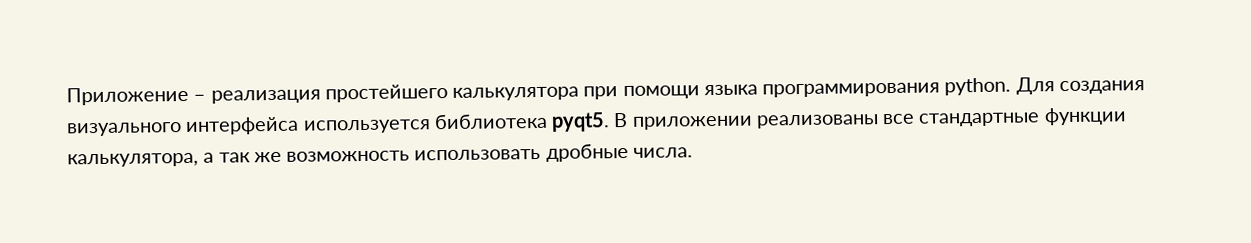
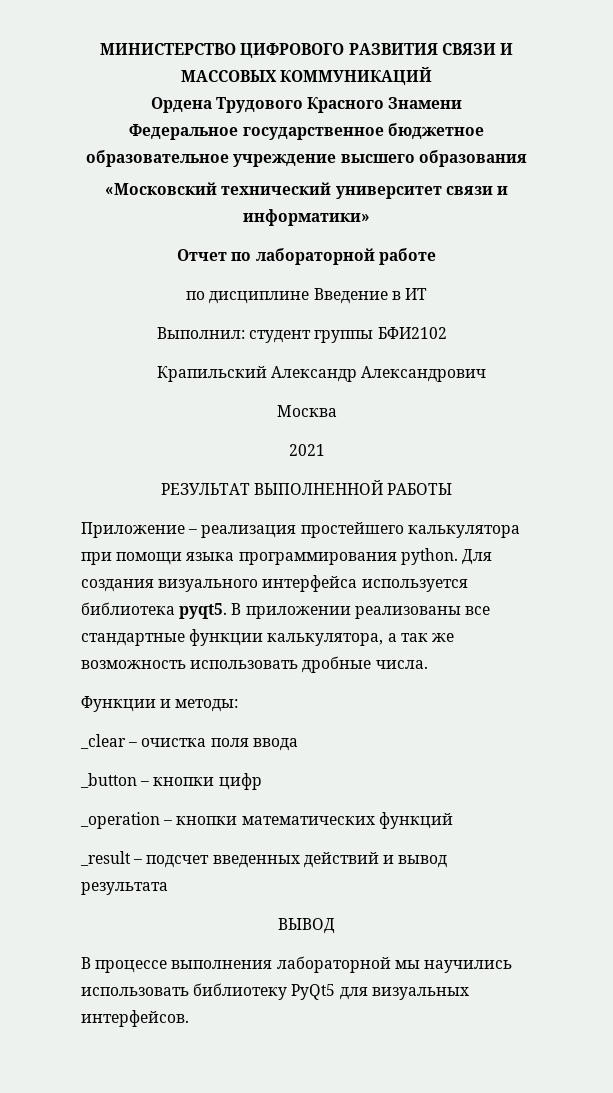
+ МИНИСТЕРСТВО ЦИФРОВОГО РАЗВИТИЯ СВЯЗИ И МАССОВЫХ КОММУНИКАЦИЙ
+ Ордена Трудового Красного Знамени
+ Федеральное государственное бюджетное образовательное учреждение высшего образования
+ «Московский технический университет связи и информатики»
+ Отчет по лабораторной работе
+ по дисциплине Введение в ИТ
+ Выполнил: студент группы БФИ2102
+ Крапильский Александр Александрович
+ Москва
+ 2021
+ РЕЗУЛЬТАТ ВЫПОЛНЕННОЙ РАБОТЫ
+ Функции и методы:
+ _clear – очистка поля ввода
+ _button – кнопки цифр
+ _operation – кнопки математических функций
+ _result – подсчет введенных действий и вывод результата
+ ВЫВОД
+ В процессе выполнения лабораторной мы научились использовать библиотеку PyQt5 для визуальных интерфейсов.

